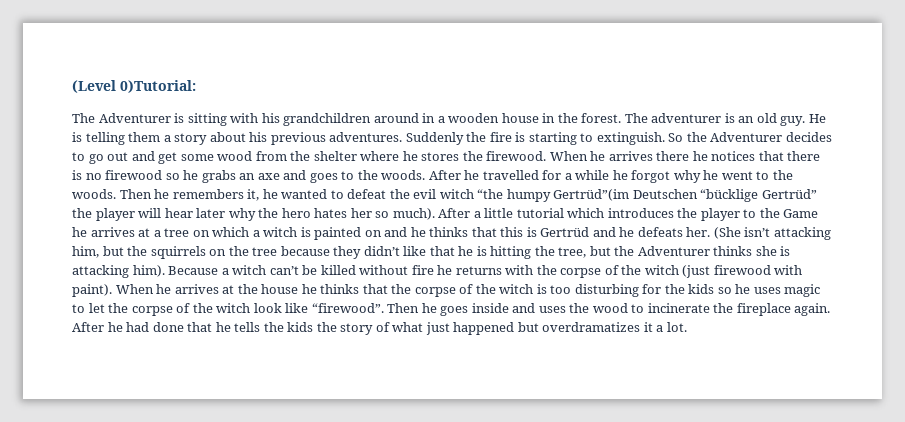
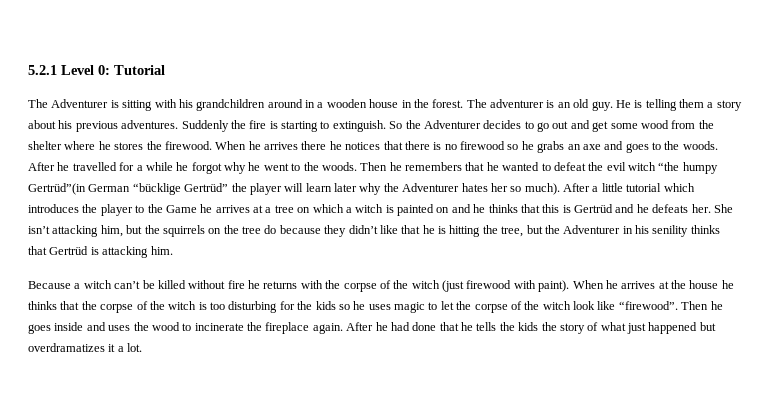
- (Level 0)Tutorial:
+ 5.2.1 Level 0: Tutorial
- Then he remembers it, he wanted to defeat the evil witch “the humpy Gertrüd”(im Deutschen “bücklige Gertrüd” the player will hear later why the hero hates her so much).
+ Then he remembers that he wanted to defeat the evil witch “the humpy Gertrüd”(in German “bücklige Gertrüd” the player will learn later why the Adventurer hates her so much).
- (She isn’t attacking him, but the squirrels on the tree because they didn’t like that he is hitting the tree, but the Adventurer thinks she is attacking him). Because a witch can’t be killed without fire he returns with the corpse of the witch (just firewood with paint).
+ She isn’t attacking him, but the squirrels on the tree do because they didn’t like that he is hitting the tree, but the Adventurer in his senility thinks that Gertrüd is attacking him.
+ Because a witch can’t be killed without fire he returns with the corpse of the witch (just firewood with paint).

